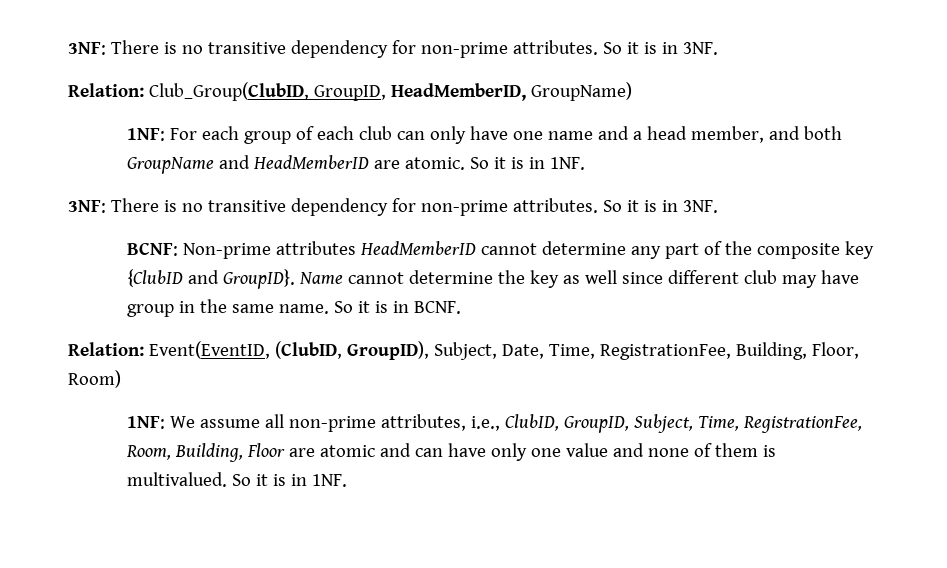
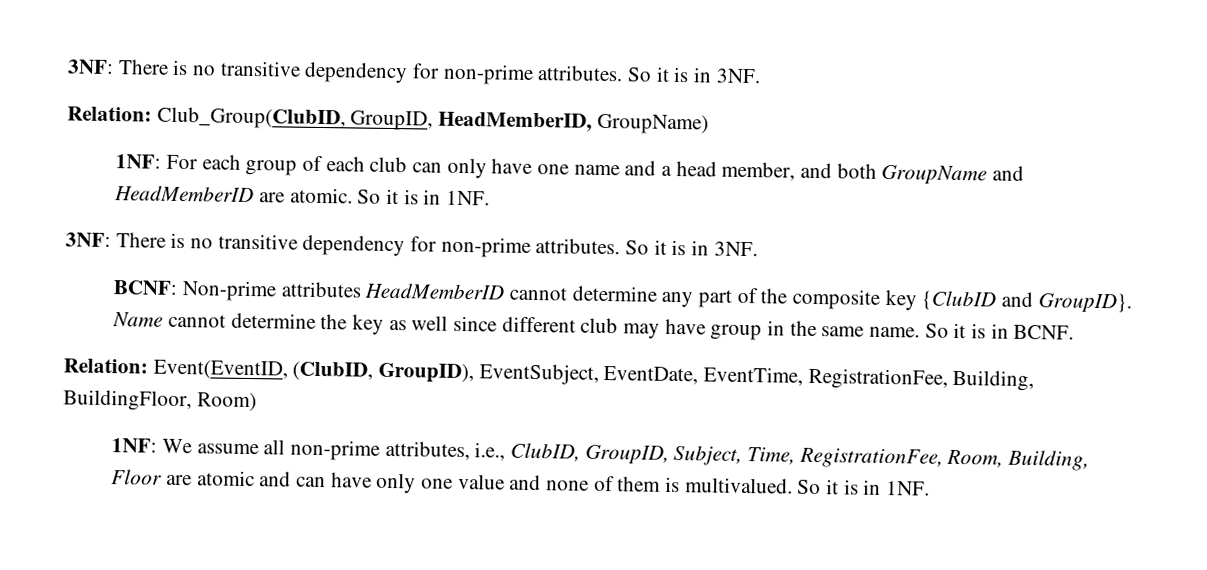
- Relation: Event(EventID, (ClubID, GroupID), Subject, Date, Time, RegistrationFee, Building, Floor, Room)
+ Relation: Event(EventID, (ClubID, GroupID), EventSubject, EventDate, EventTime, RegistrationFee, Building, BuildingFloor, Room)

